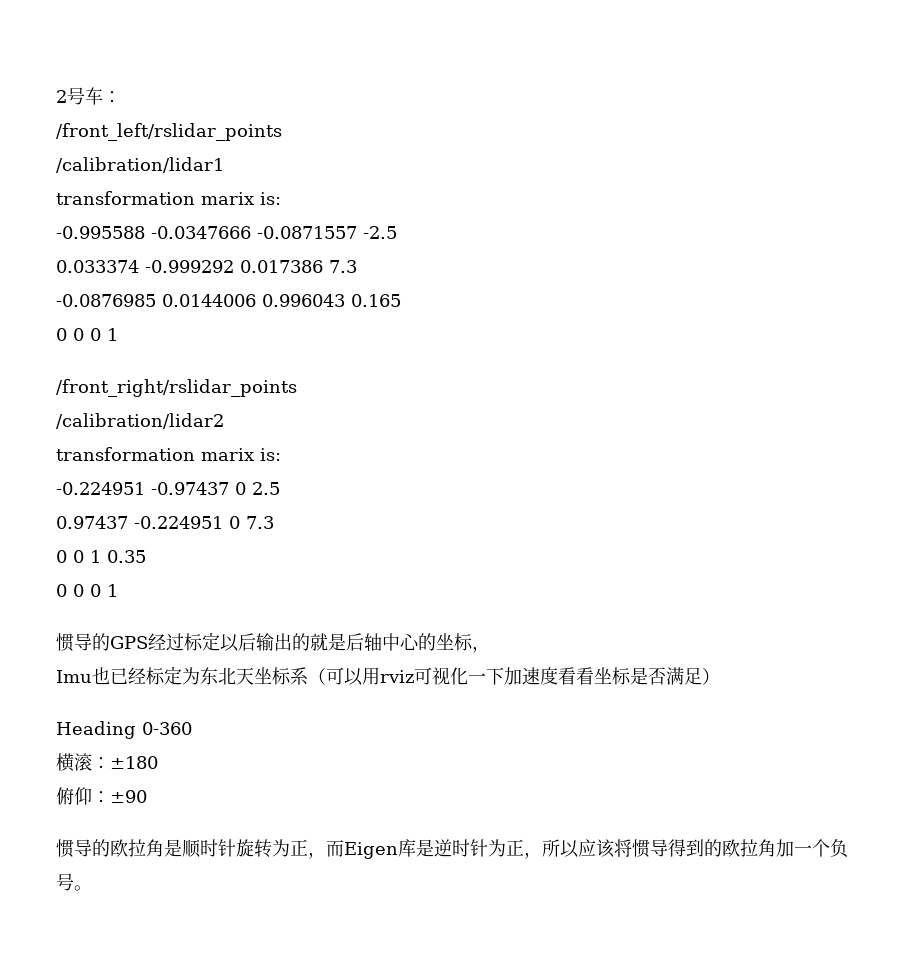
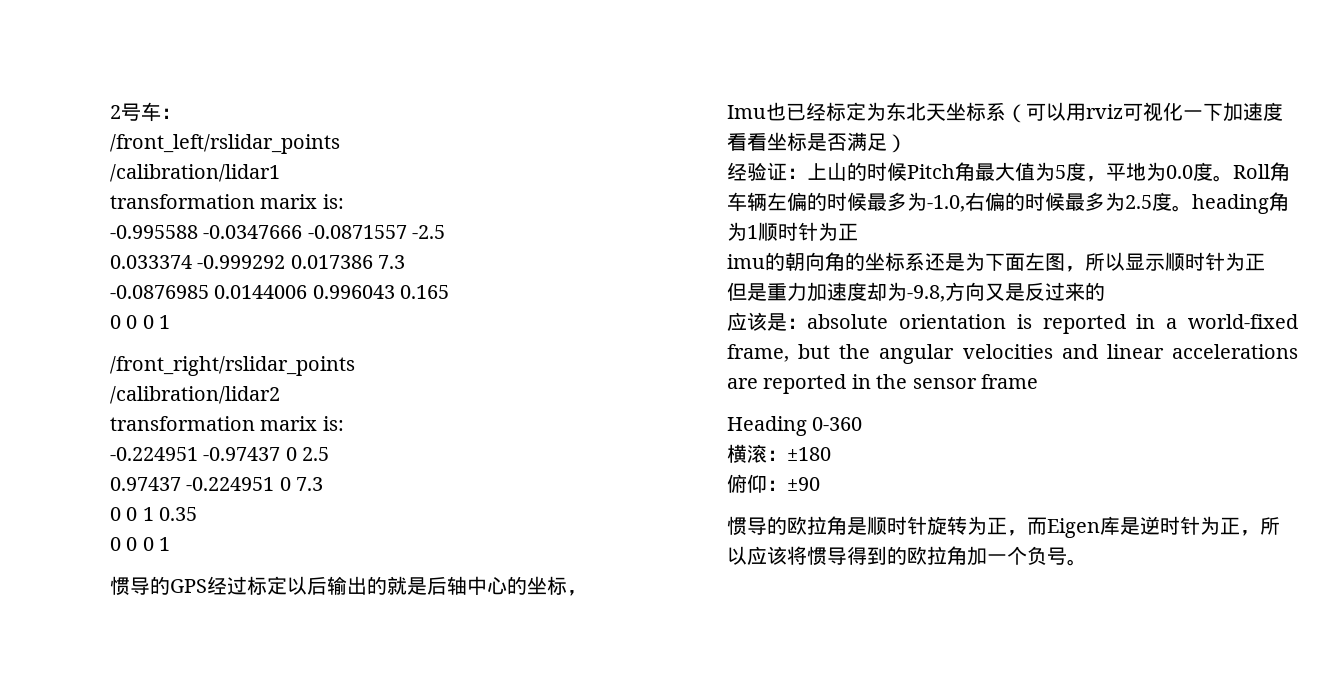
+ 经验证：上山的时候Pitch角最大值为5度，平地为0.0度。Roll角车辆左偏的时候最多为-1.0,右偏的时候最多为2.5度。heading角为1顺时针为正
+ imu的朝向角的坐标系还是为下面左图，所以显示顺时针为正
+ 但是重力加速度却为-9.8,方向又是反过来的
+ 应该是：absolute orientation is reported in a world-fixed frame, but the angular velocities and linear accelerations are reported in the sensor frame

